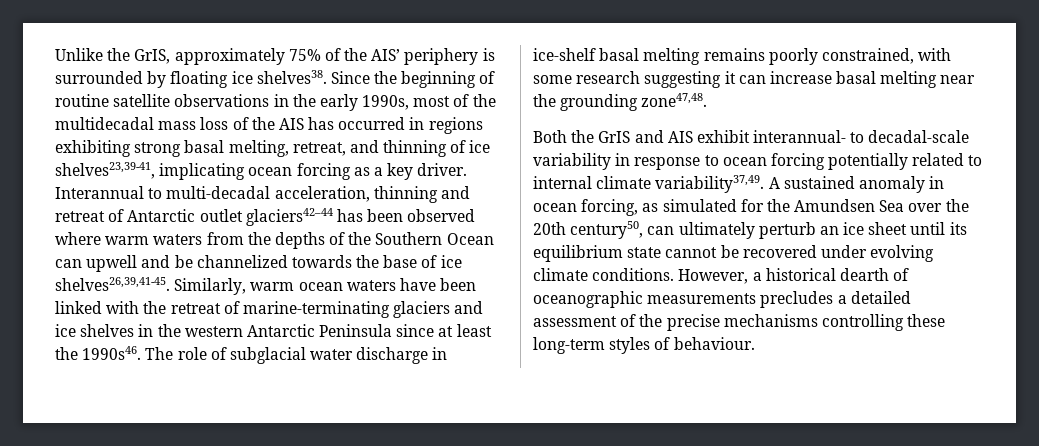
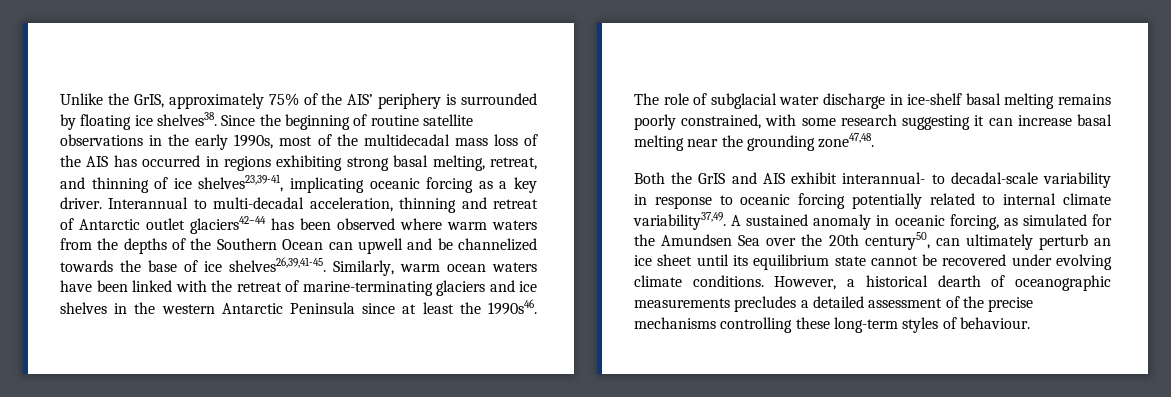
- Since the beginning of routine satellite observations in the early 1990s, most of the multidecadal mass loss of the AIS has occurred in regions exhibiting strong basal melting, retreat, and thinning of ice shelves23,39-41, implicating ocean forcing as a key driver.
+ Since the beginning of routine satellite observations in the early 1990s, most of the multidecadal mass loss of the AIS has occurred in regions exhibiting strong basal melting, retreat, and thinning of ice shelves23,39-41, implicating oceanic forcing as a key driver.
- Both the GrIS and AIS exhibit interannual- to decadal-scale variability in response to ocean forcing potentially related to internal climate variability37,49.
+ Both the GrIS and AIS exhibit interannual- to decadal-scale variability in response to oceanic forcing potentially related to internal climate variability37,49.
- A sustained anomaly in ocean forcing, as simulated for the Amundsen Sea over the 20th century50, can ultimately perturb an ice sheet until its equilibrium state cannot be recovered under evolving climate conditions.
+ A sustained anomaly in oceanic forcing, as simulated for the Amundsen Sea over the 20th century50, can ultimately perturb an ice sheet until its equilibrium state cannot be recovered under evolving climate conditions.

